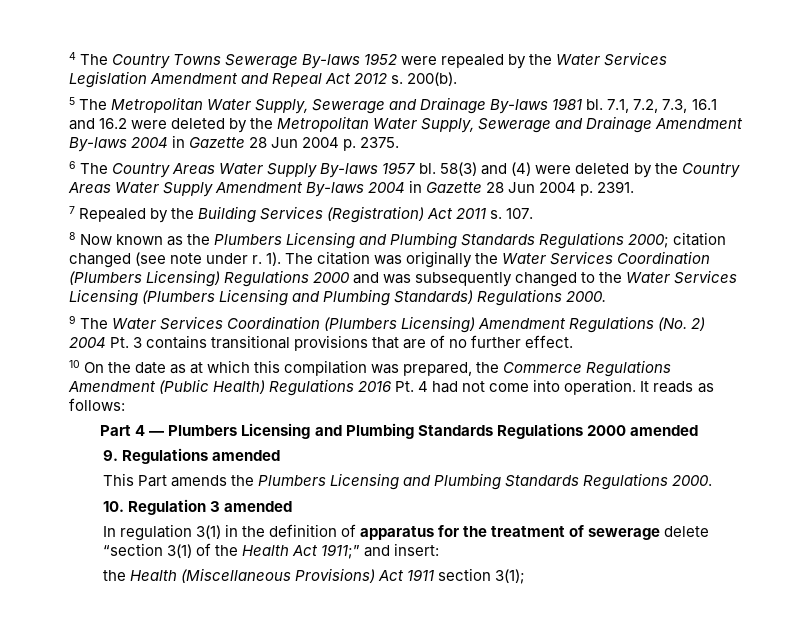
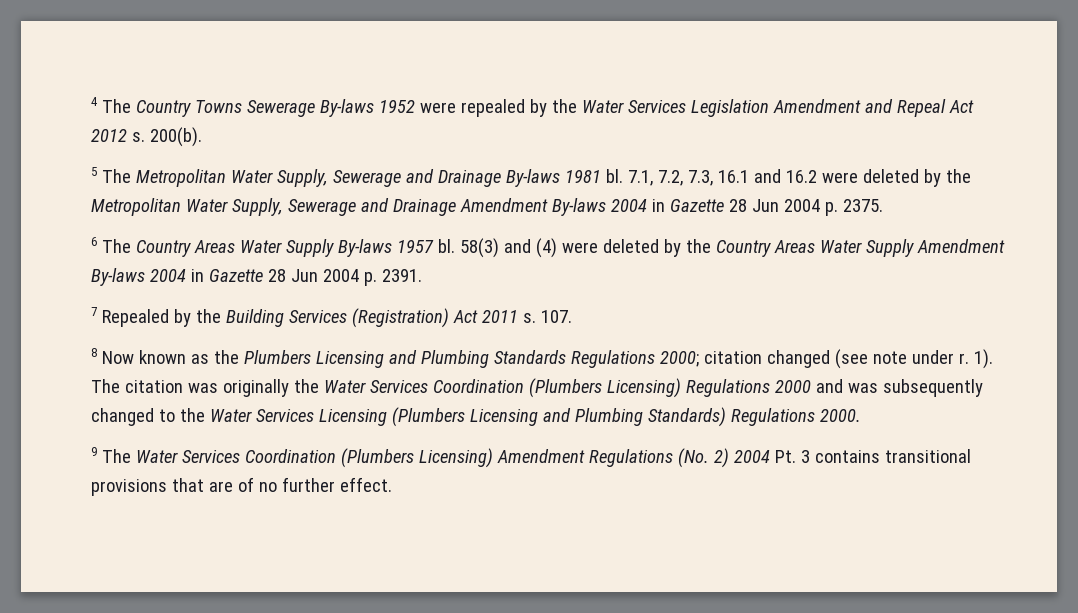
- 10 On the date as at which this compilation was prepared, the Commerce Regulations Amendment (Public Health) Regulations 2016 Pt. 4 had not come into operation. It reads as follows:
- Part 4 — Plumbers Licensing and Plumbing Standards Regulations 2000 amended
- 9. Regulations amended
- This Part amends the Plumbers Licensing and Plumbing Standards Regulations 2000.
- 10. Regulation 3 amended
- In regulation 3(1) in the definition of apparatus for the treatment of sewerage delete “section 3(1) of the Health Act 1911;” and insert:
- the Health (Miscellaneous Provisions) Act 1911 section 3(1);

